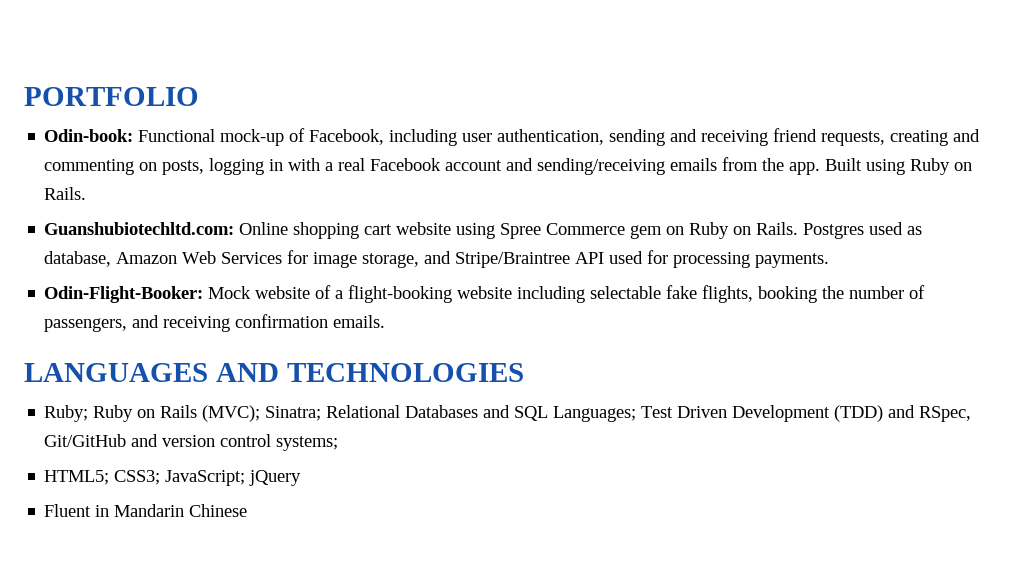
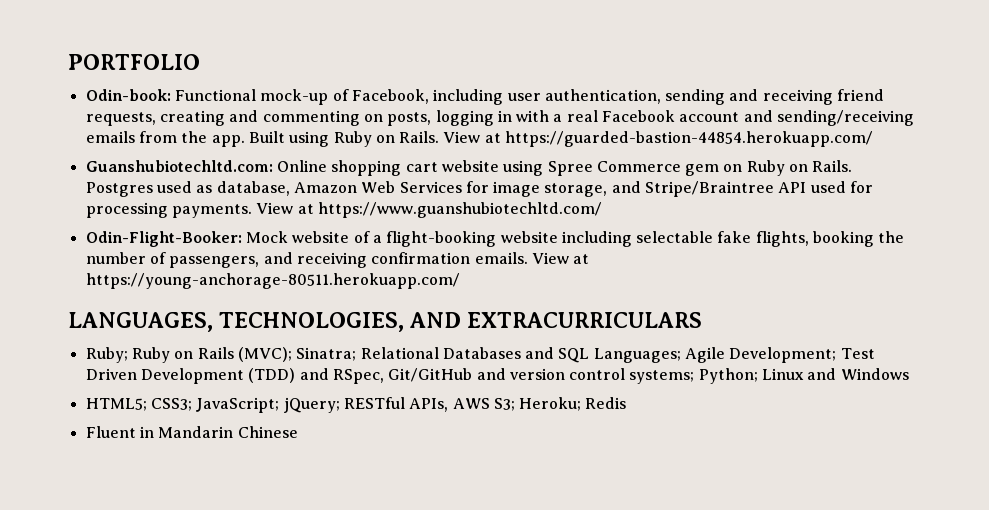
+ View at https://guarded-bastion-44854.herokuapp.com/
+ View at https://www.guanshubiotechltd.com/
- Odin-Flight-Booker: Mock website of a flight-booking website including selectable fake flights, booking the number of passengers, and receiving confirmation emails.
- LANGUAGES AND TECHNOLOGIES
+ Odin-Flight-Booker: Mock website of a flight-booking website including selectable fake flights, booking the number of passengers, and receiving confirmation emails. View at https://young-anchorage-80511.herokuapp.com/
+ LANGUAGES, TECHNOLOGIES, AND EXTRACURRICULARS
- Ruby; Ruby on Rails (MVC); Sinatra; Relational Databases and SQL Languages; Test Driven Development (TDD) and RSpec, Git/GitHub and version control systems;
+ Ruby; Ruby on Rails (MVC); Sinatra; Relational Databases and SQL Languages; Agile Development; Test Driven Development (TDD) and RSpec, Git/GitHub and version control systems; Python; Linux and Windows
- HTML5; CSS3; JavaScript; jQuery
+ HTML5; CSS3; JavaScript; jQuery; RESTful APIs, AWS S3; Heroku; Redis

